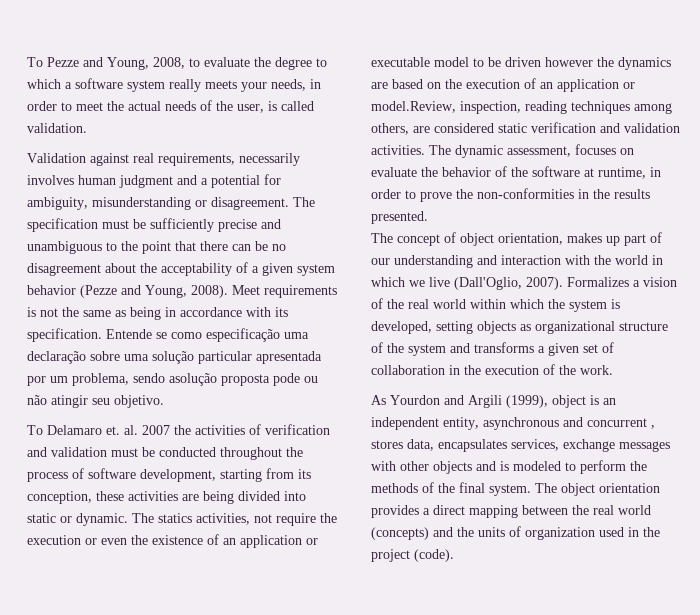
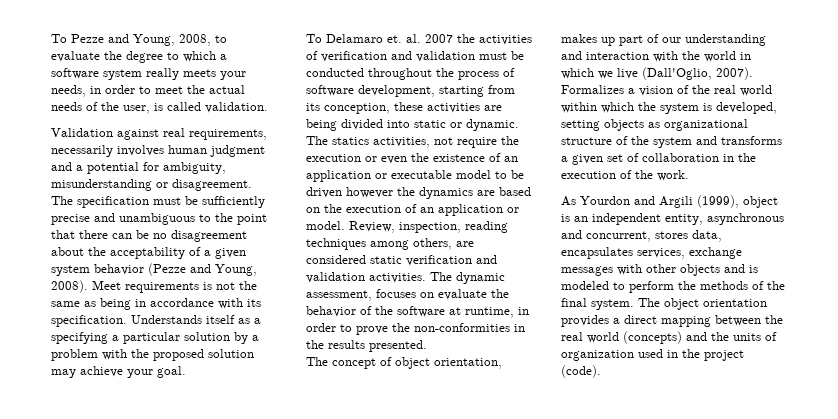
- Entende se como especificação uma declaração sobre uma solução particular apresentada por um problema, sendo asolução proposta pode ou não atingir seu objetivo.
+ Understands itself as a specifying a particular solution by a problem with the proposed solution may achieve your goal.
- The statics activities, not require the execution or even the existence of an application or executable model to be driven however the dynamics are based on the execution of an application or model.Review, inspection, reading techniques among others, are considered static verification and validation activities.
+ The statics activities, not require the execution or even the existence of an application or executable model to be driven however the dynamics are based on the execution of an application or model. Review, inspection, reading techniques among others, are considered static verification and validation activities.
- As Yourdon and Argili (1999), object is an independent entity, asynchronous and concurrent , stores data, encapsulates services, exchange messages with other objects and is modeled to perform the methods of the final system.
+ As Yourdon and Argili (1999), object is an independent entity, asynchronous and concurrent, stores data, encapsulates services, exchange messages with other objects and is modeled to perform the methods of the final system.

